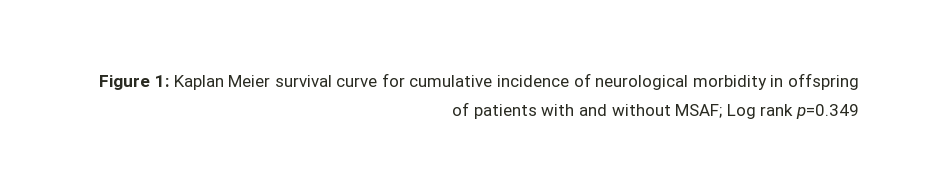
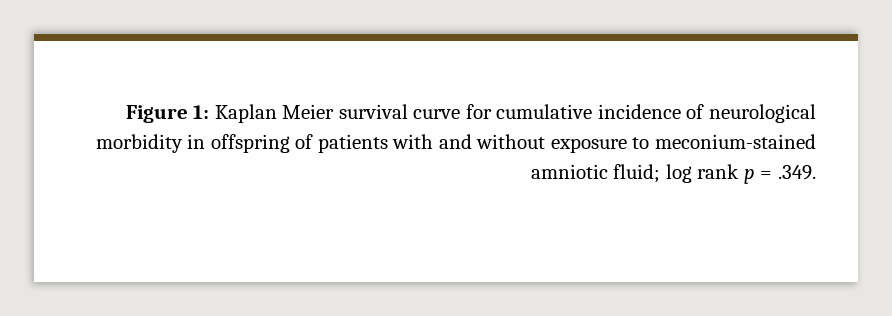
- Figure 1: Kaplan Meier survival curve for cumulative incidence of neurological morbidity in offspring of patients with and without MSAF; Log rank p=0.349
+ Figure 1: Kaplan Meier survival curve for cumulative incidence of neurological morbidity in offspring of patients with and without exposure to meconium-stained amniotic fluid; log rank p = .349.

